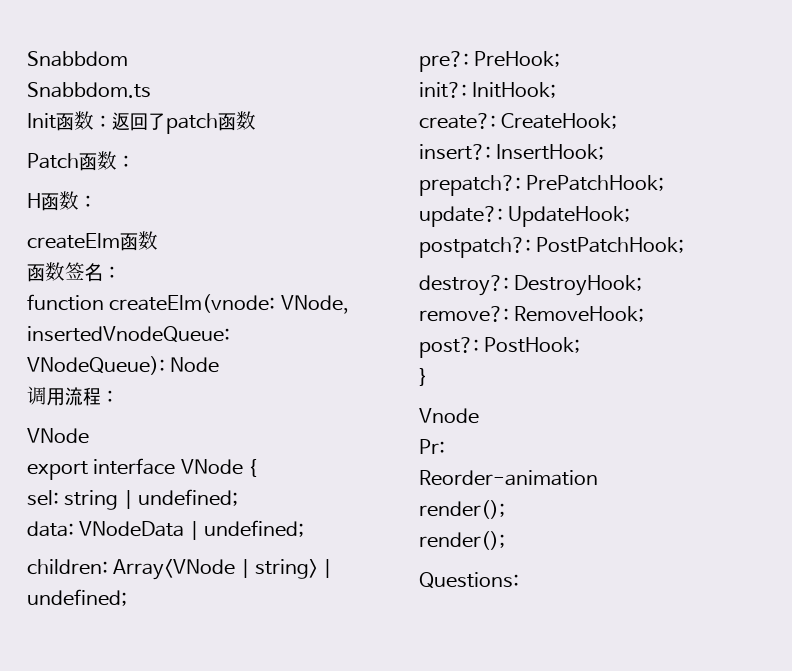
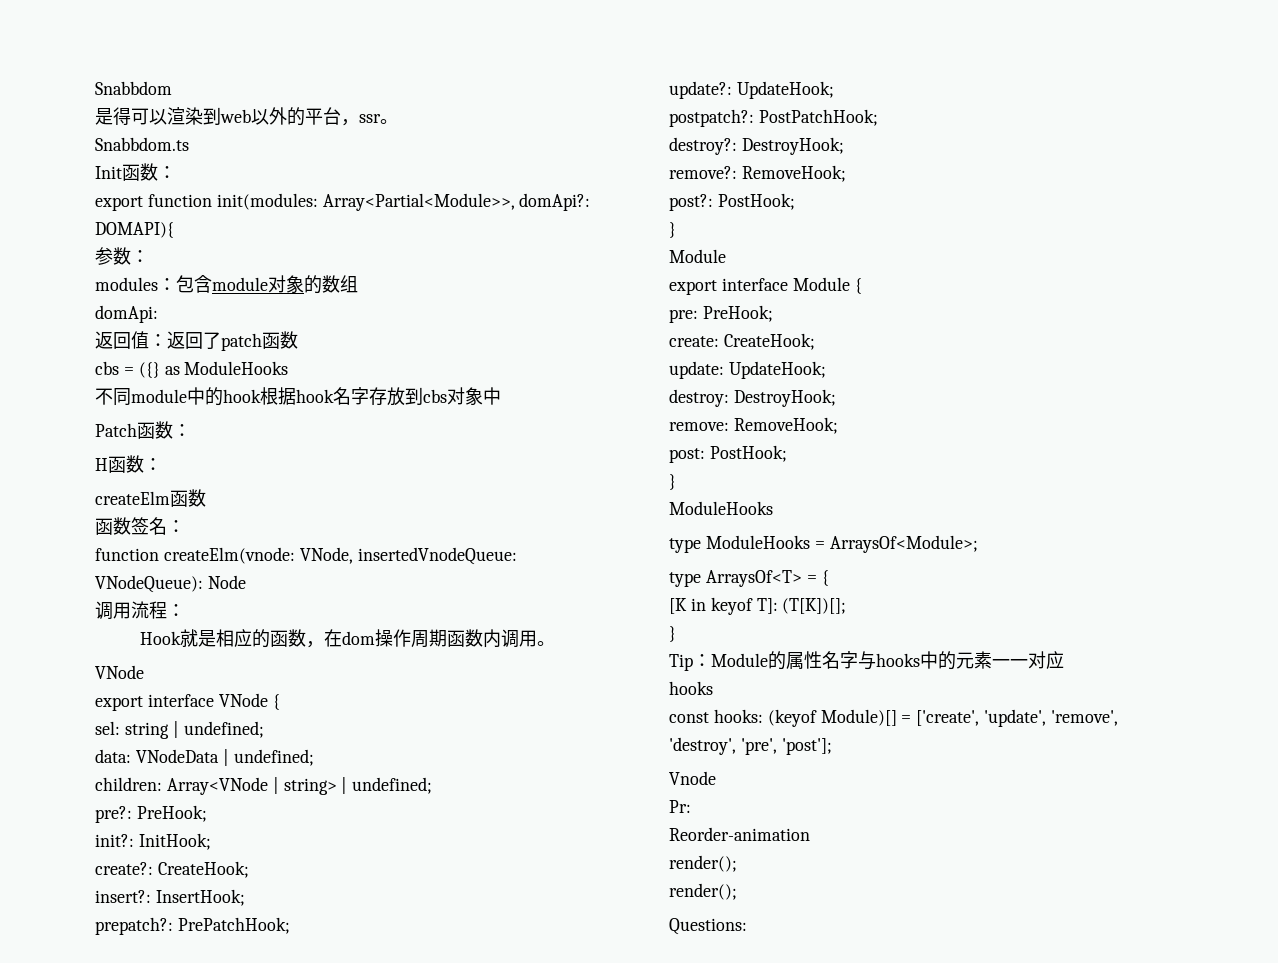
+ 是得可以渲染到web以外的平台，ssr。
  Snabbdom.ts
- Init函数：返回了patch函数
+ Init函数：
+ export function init(modules: Array<Partial<Module>>, domApi?: DOMAPI){
+ 参数：
+ modules：包含module对象的数组
+ domApi:
+ 返回值：返回了patch函数
+ cbs = ({} as ModuleHooks
+ 不同module中的hook根据hook名字存放到cbs对象中
+ Hook就是相应的函数，在dom操作周期函数内调用。
  post?: PostHook;
  }
+ Module
+ export interface Module {
+ pre: PreHook;
+ create: CreateHook;
+ update: UpdateHook;
+ destroy: DestroyHook;
+ remove: RemoveHook;
+ post: PostHook;
+ }
+ ModuleHooks
+ type ModuleHooks = ArraysOf<Module>;
+ type ArraysOf<T> = {
+ [K in keyof T]: (T[K])[];
+ }
+ Tip：Module的属性名字与hooks中的元素一一对应
+ hooks
+ const hooks: (keyof Module)[] = ['create', 'update', 'remove', 'destroy', 'pre', 'post'];

